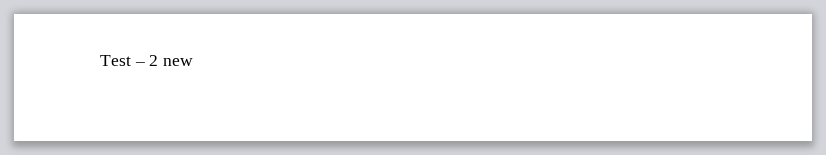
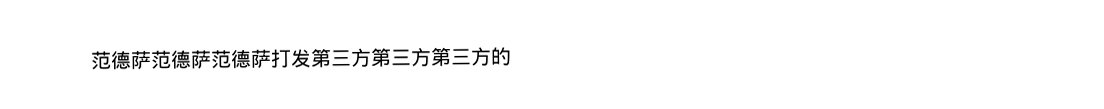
- Test – 2 new
+ 范德萨范德萨范德萨打发第三方第三方第三方的

